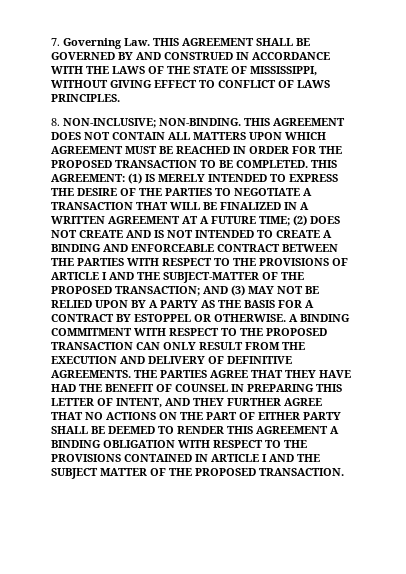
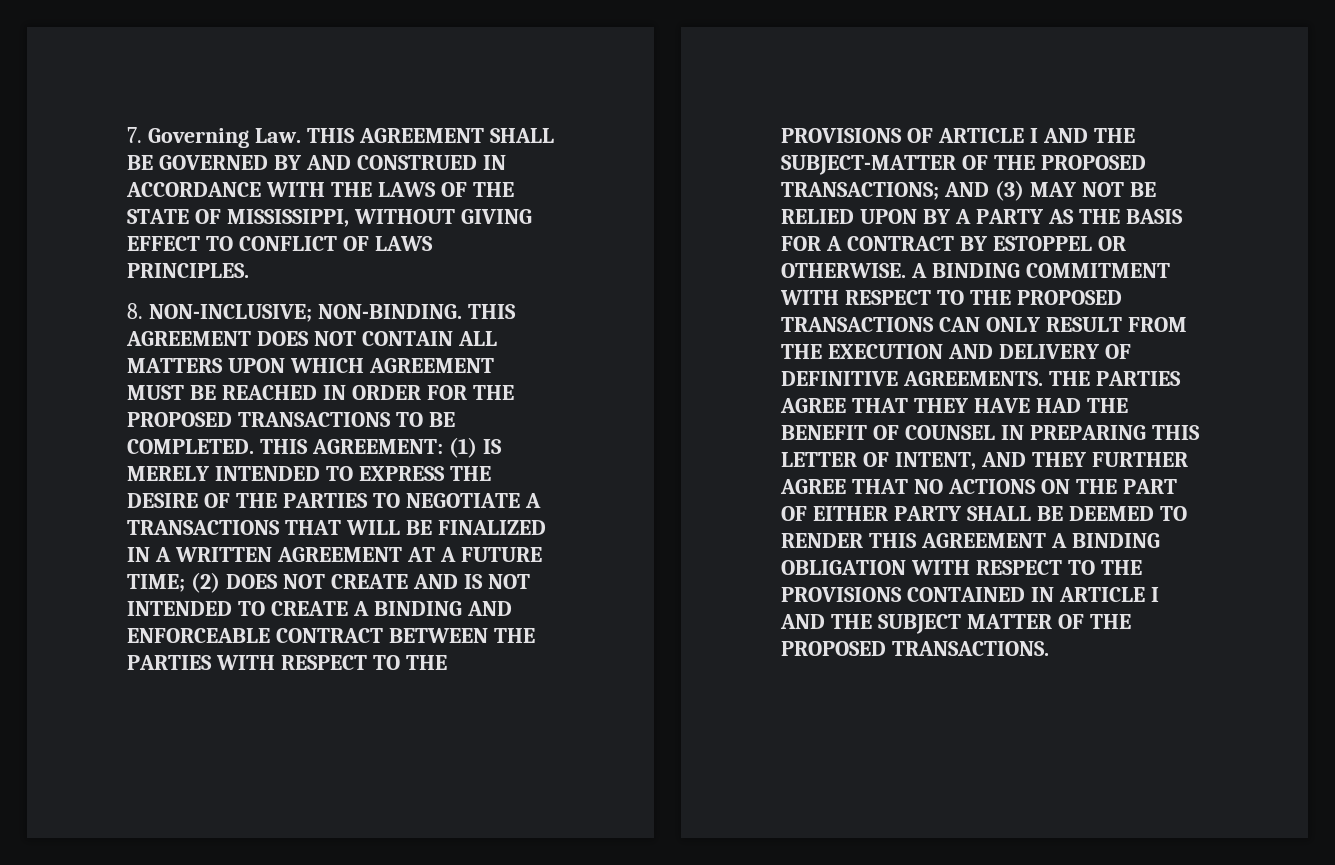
- THIS AGREEMENT DOES NOT CONTAIN ALL MATTERS UPON WHICH AGREEMENT MUST BE REACHED IN ORDER FOR THE PROPOSED TRANSACTION TO BE COMPLETED.
+ THIS AGREEMENT DOES NOT CONTAIN ALL MATTERS UPON WHICH AGREEMENT MUST BE REACHED IN ORDER FOR THE PROPOSED TRANSACTIONS TO BE COMPLETED.
- (1) IS MERELY INTENDED TO EXPRESS THE DESIRE OF THE PARTIES TO NEGOTIATE A TRANSACTION THAT WILL BE FINALIZED IN A WRITTEN AGREEMENT AT A FUTURE TIME;
+ (1) IS MERELY INTENDED TO EXPRESS THE DESIRE OF THE PARTIES TO NEGOTIATE A TRANSACTIONS THAT WILL BE FINALIZED IN A WRITTEN AGREEMENT AT A FUTURE TIME;
- (2) DOES NOT CREATE AND IS NOT INTENDED TO CREATE A BINDING AND ENFORCEABLE CONTRACT BETWEEN THE PARTIES WITH RESPECT TO THE PROVISIONS OF ARTICLE I AND THE SUBJECT-MATTER OF THE PROPOSED TRANSACTION;
+ (2) DOES NOT CREATE AND IS NOT INTENDED TO CREATE A BINDING AND ENFORCEABLE CONTRACT BETWEEN THE PARTIES WITH RESPECT TO THE PROVISIONS OF ARTICLE I AND THE SUBJECT-MATTER OF THE PROPOSED TRANSACTIONS;
- A BINDING COMMITMENT WITH RESPECT TO THE PROPOSED TRANSACTION CAN ONLY RESULT FROM THE EXECUTION AND DELIVERY OF DEFINITIVE AGREEMENTS.
+ A BINDING COMMITMENT WITH RESPECT TO THE PROPOSED TRANSACTIONS CAN ONLY RESULT FROM THE EXECUTION AND DELIVERY OF DEFINITIVE AGREEMENTS.
- THE PARTIES AGREE THAT THEY HAVE HAD THE BENEFIT OF COUNSEL IN PREPARING THIS LETTER OF INTENT, AND THEY FURTHER AGREE THAT NO ACTIONS ON THE PART OF EITHER PARTY SHALL BE DEEMED TO RENDER THIS AGREEMENT A BINDING OBLIGATION WITH RESPECT TO THE PROVISIONS CONTAINED IN ARTICLE I AND THE SUBJECT MATTER OF THE PROPOSED TRANSACTION.
+ THE PARTIES AGREE THAT THEY HAVE HAD THE BENEFIT OF COUNSEL IN PREPARING THIS LETTER OF INTENT, AND THEY FURTHER AGREE THAT NO ACTIONS ON THE PART OF EITHER PARTY SHALL BE DEEMED TO RENDER THIS AGREEMENT A BINDING OBLIGATION WITH RESPECT TO THE PROVISIONS CONTAINED IN ARTICLE I AND THE SUBJECT MATTER OF THE PROPOSED TRANSACTIONS.

